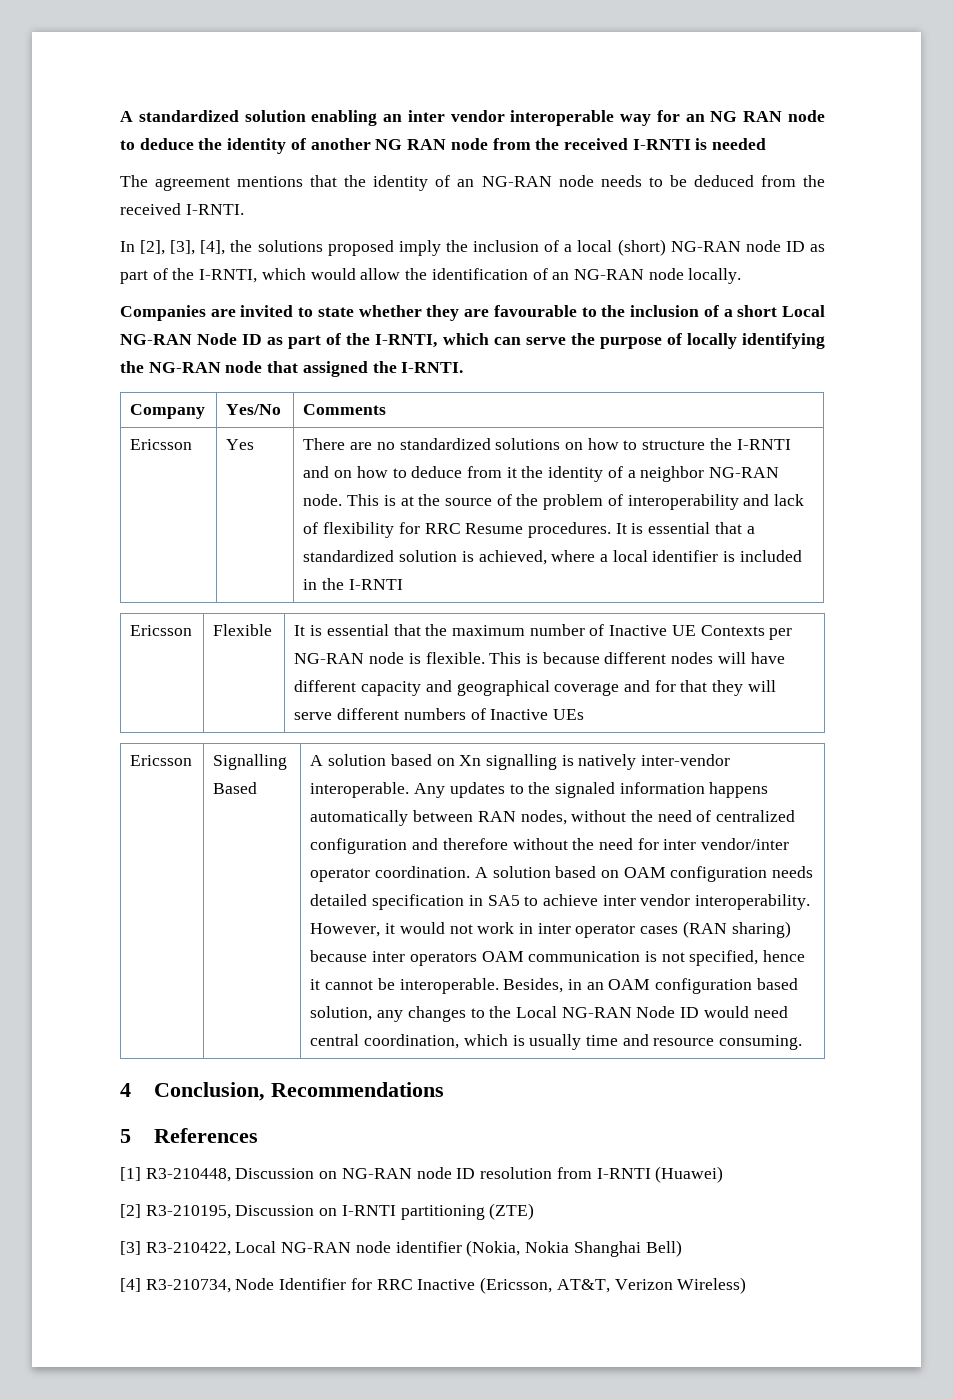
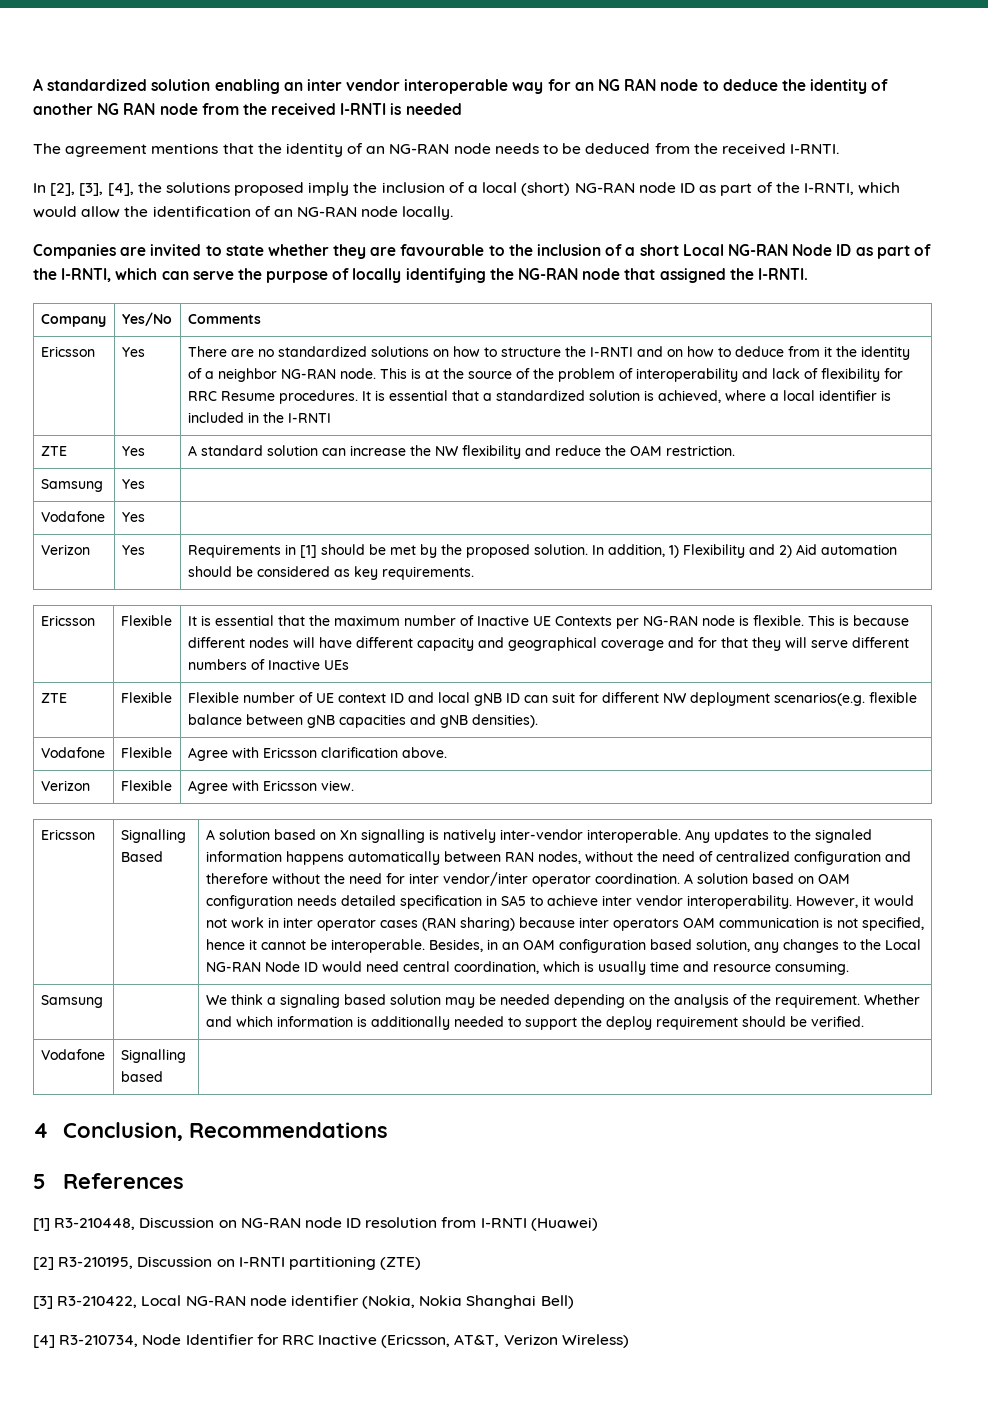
+ ZTE | Yes | A standard solution can increase the NW flexibility and reduce the OAM restriction.
+ Samsung | Yes |
+ Vodafone | Yes |
+ Verizon | Yes | Requirements in [1] should be met by the proposed solution. In addition, 1) Flexibility and 2) Aid automation should be considered as key requirements.
+ ZTE | Flexible | Flexible number of UE context ID and local gNB ID can suit for different NW deployment scenarios(e.g. flexible balance between gNB capacities and gNB densities).
+ Vodafone | Flexible | Agree with Ericsson clarification above.
+ Verizon | Flexible | Agree with Ericsson view.
+ Samsung | | We think a signaling based solution may be needed depending on the analysis of the requirement. Whether and which information is additionally needed to support the deploy requirement should be verified.
+ Vodafone | Signalling based |

